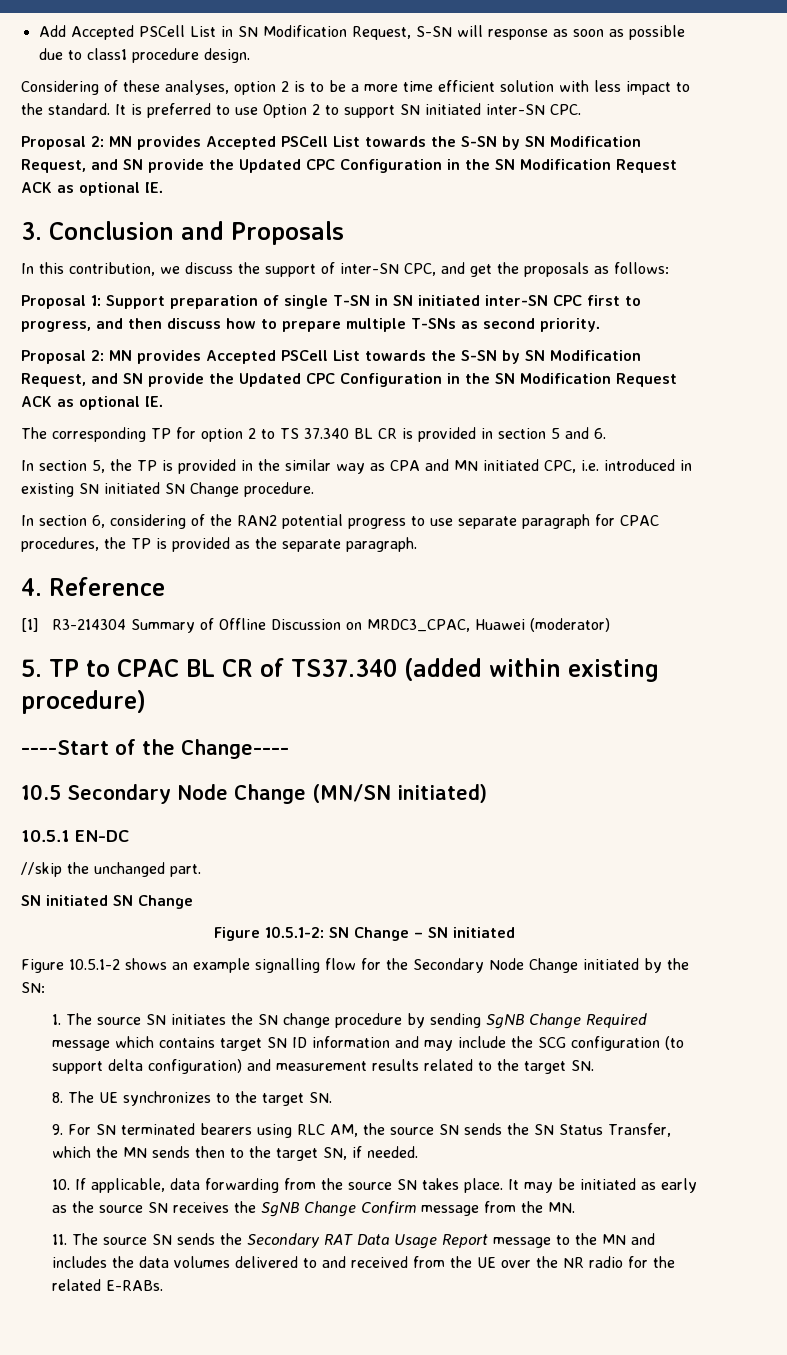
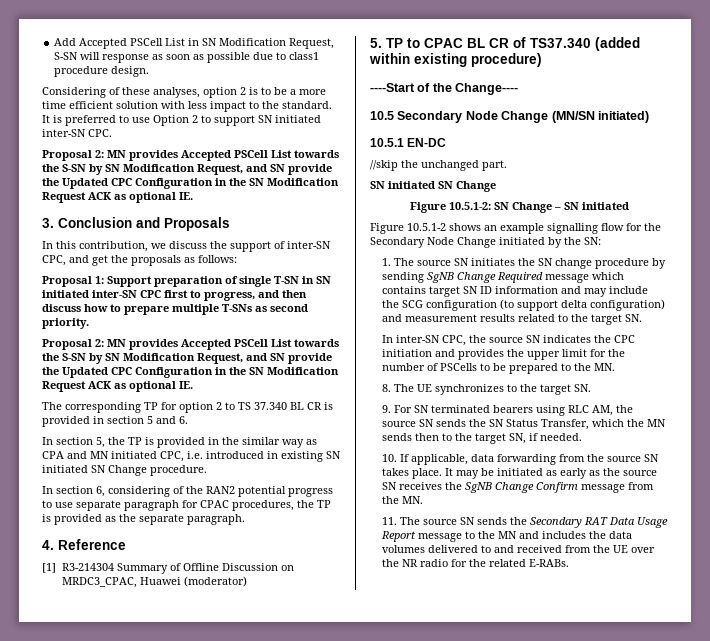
+ In inter-SN CPC, the source SN indicates the CPC initiation and provides the upper limit for the number of PSCells to be prepared to the MN.

